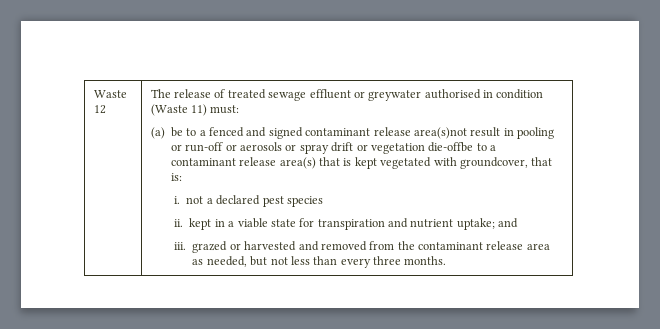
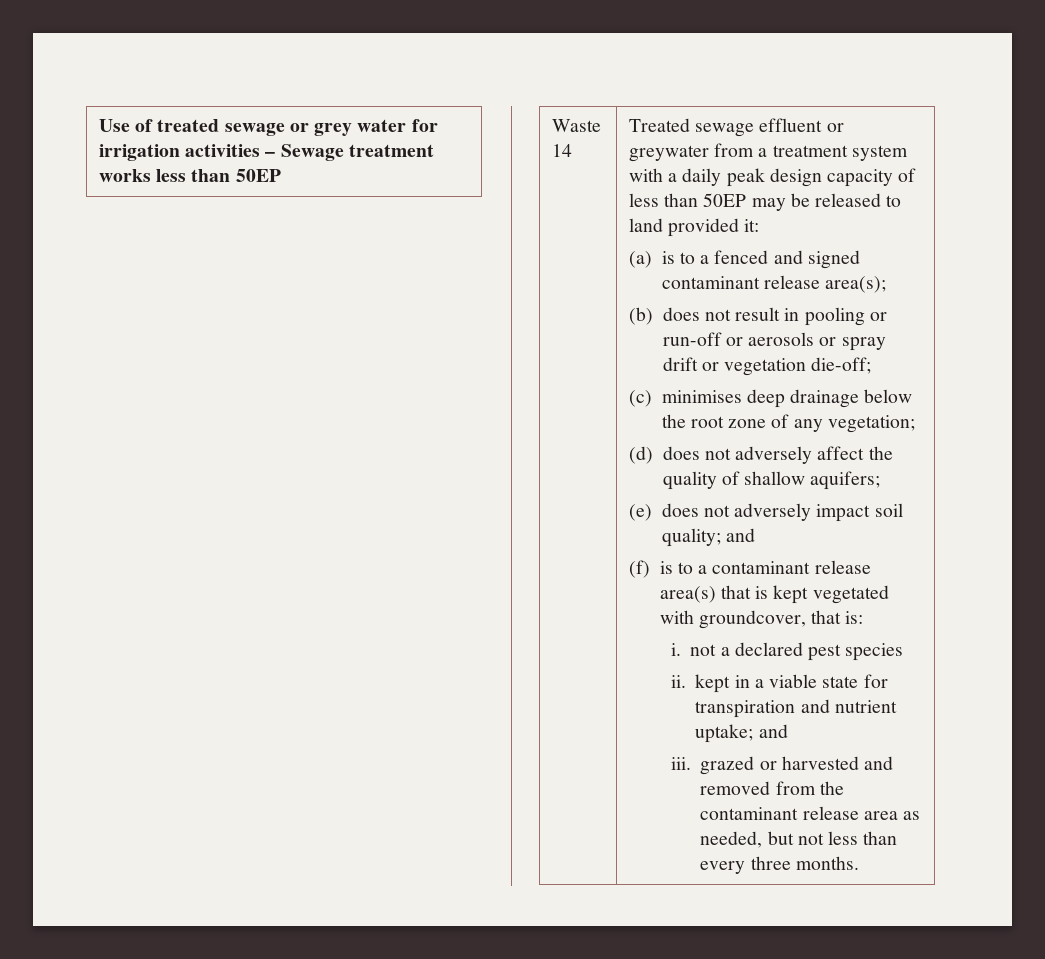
- Waste 12 | The release of treated sewage effluent or greywater authorised in condition (Waste 11) must:
+ Use of treated sewage or grey water for irrigation activities – Sewage treatment works less than 50EP
+ Waste 14 | Treated sewage effluent or greywater from a treatment system with a daily peak design capacity of less than 50EP may be released to land provided it:
- (a) be to a fenced and signed contaminant release area(s)not result in pooling or run-off or aerosols or spray drift or vegetation die-offbe to a contaminant release area(s) that is kept vegetated with groundcover, that is:
+ (a) is to a fenced and signed contaminant release area(s);
+ (b) does not result in pooling or run-off or aerosols or spray drift or vegetation die-off;
+ (c) minimises deep drainage below the root zone of any vegetation;
+ (d) does not adversely affect the quality of shallow aquifers;
+ (e) does not adversely impact soil quality; and
+ (f) is to a contaminant release area(s) that is kept vegetated with groundcover, that is:

